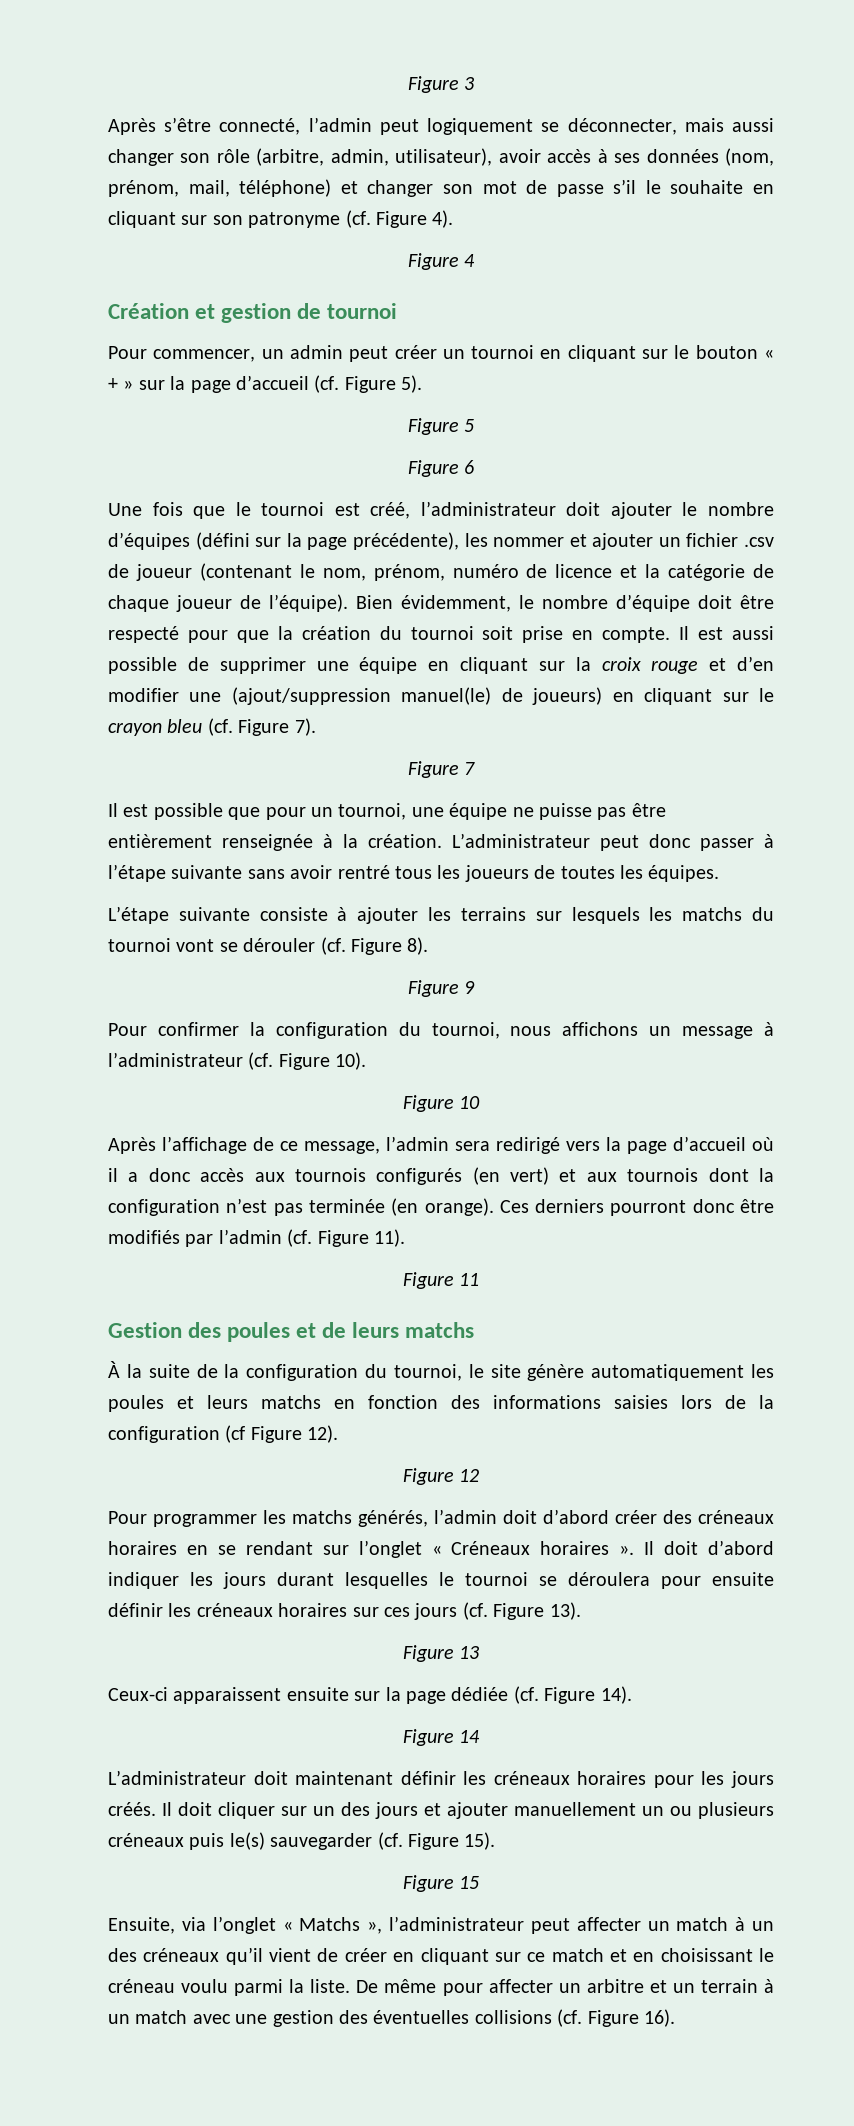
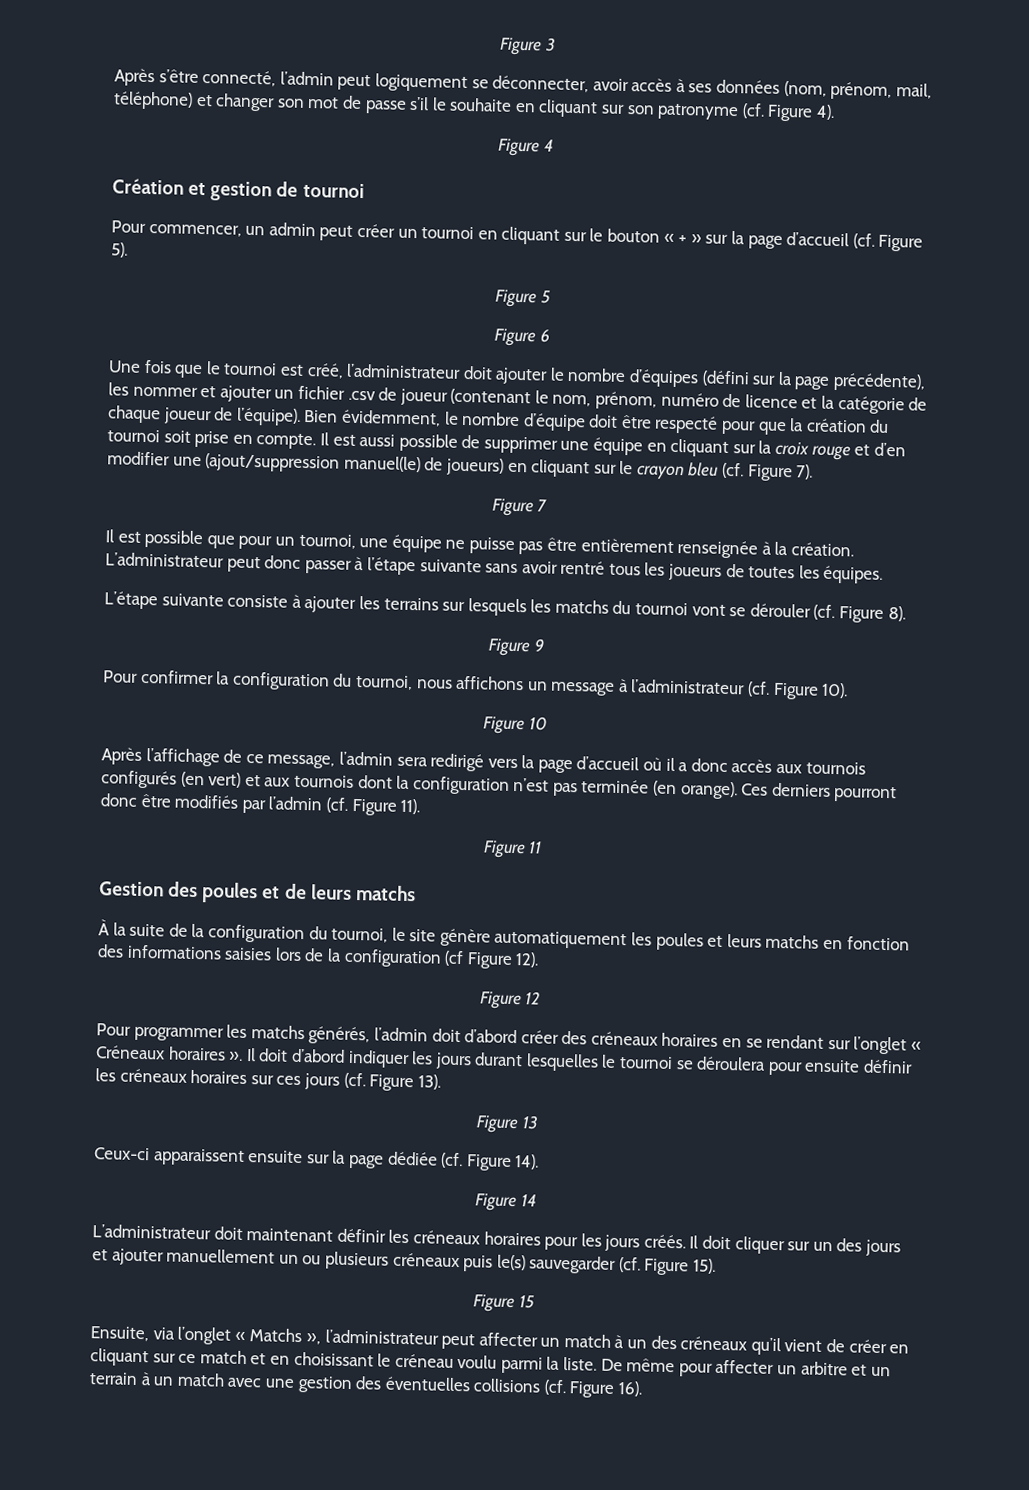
- Après s’être connecté, l’admin peut logiquement se déconnecter, mais aussi changer son rôle (arbitre, admin, utilisateur), avoir accès à ses données (nom, prénom, mail, téléphone) et changer son mot de passe s’il le souhaite en cliquant sur son patronyme (cf. Figure 4).
+ Après s’être connecté, l’admin peut logiquement se déconnecter, avoir accès à ses données (nom, prénom, mail, téléphone) et changer son mot de passe s’il le souhaite en cliquant sur son patronyme (cf. Figure 4).

